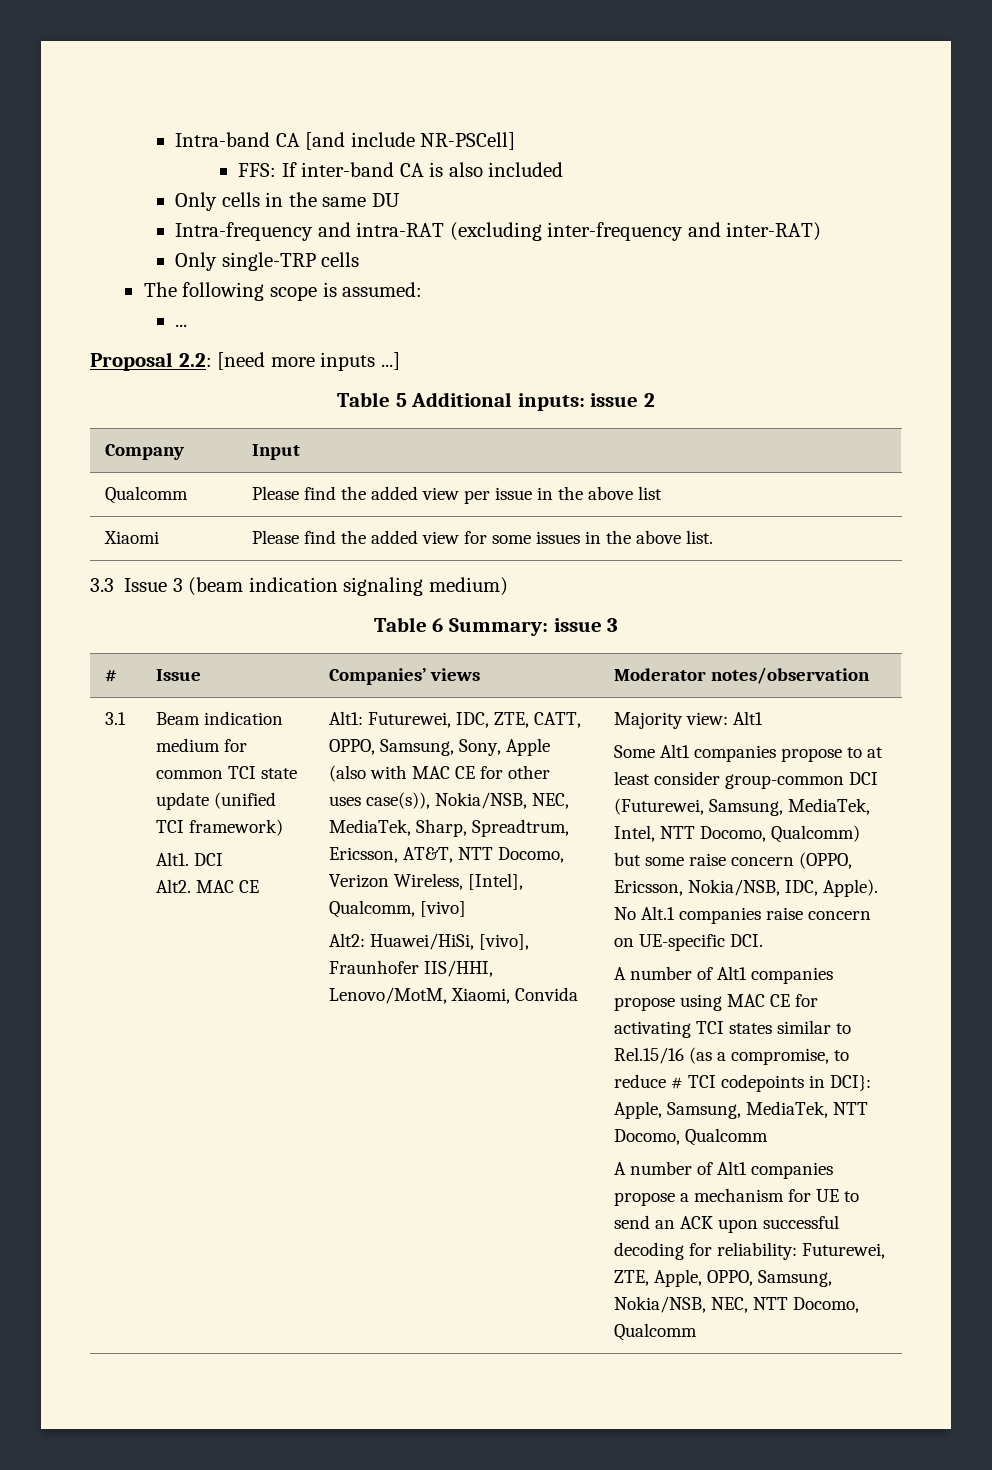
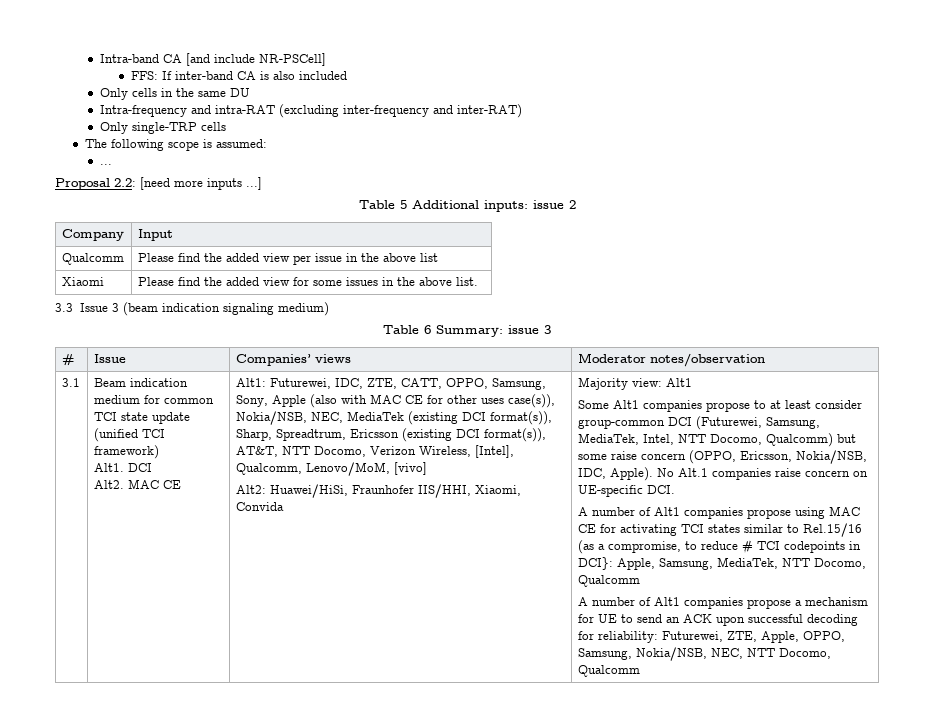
- Alt1: Futurewei, IDC, ZTE, CATT, OPPO, Samsung, Sony, Apple (also with MAC CE for other uses case(s)), Nokia/NSB, NEC, MediaTek, Sharp, Spreadtrum, Ericsson, AT&T, NTT Docomo, Verizon Wireless, [Intel], Qualcomm, [vivo]
+ Alt1: Futurewei, IDC, ZTE, CATT, OPPO, Samsung, Sony, Apple (also with MAC CE for other uses case(s)), Nokia/NSB, NEC, MediaTek (existing DCI format(s)), Sharp, Spreadtrum, Ericsson (existing DCI format(s)), AT&T, NTT Docomo, Verizon Wireless, [Intel], Qualcomm, Lenovo/MoM, [vivo]
- Alt2: Huawei/HiSi, [vivo], Fraunhofer IIS/HHI, Lenovo/MotM, Xiaomi, Convida
+ Alt2: Huawei/HiSi, Fraunhofer IIS/HHI, Xiaomi, Convida

